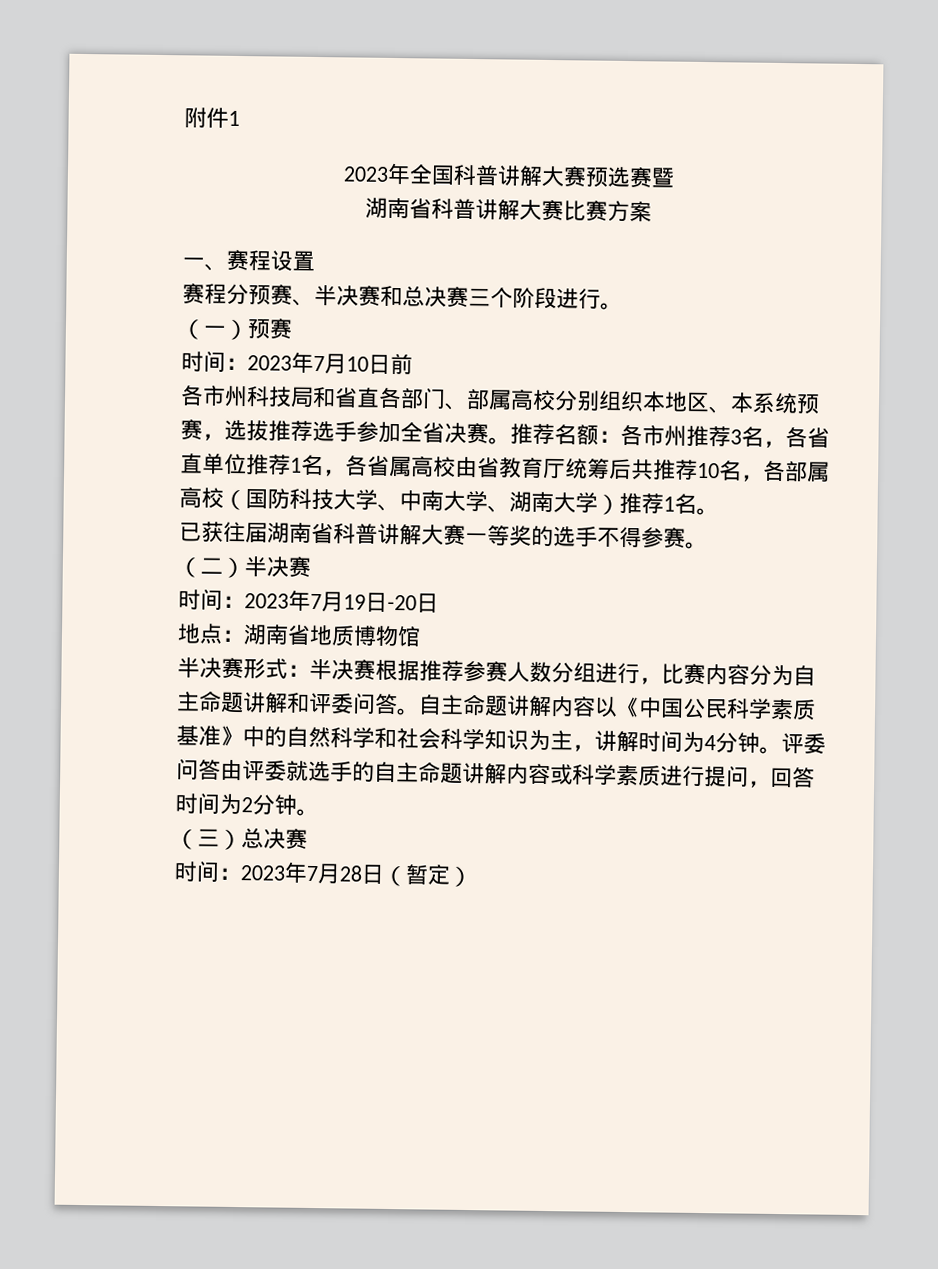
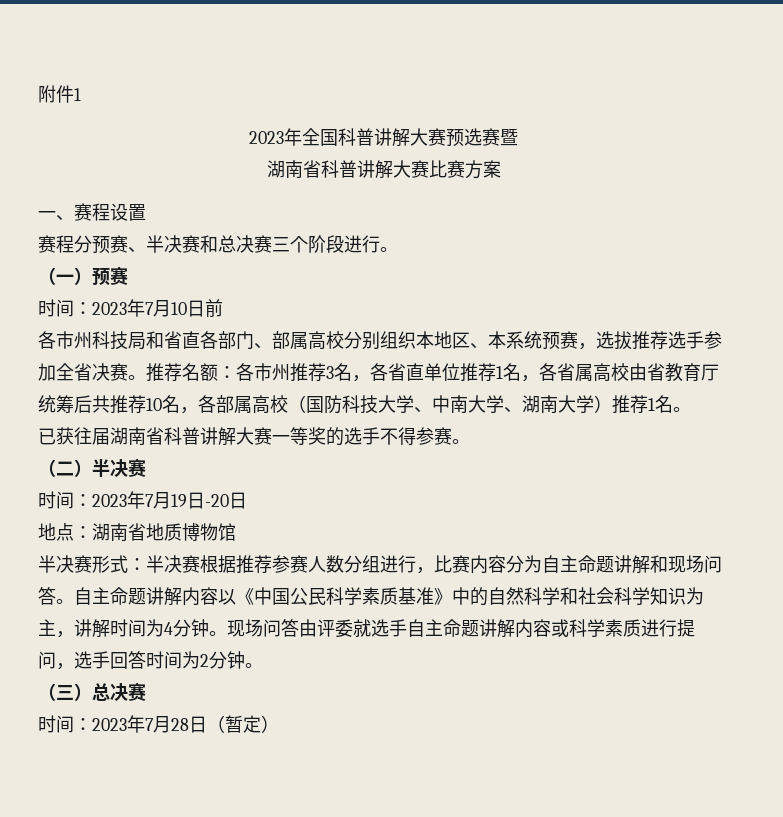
- 半决赛形式：半决赛根据推荐参赛人数分组进行，比赛内容分为自主命题讲解和评委问答。
+ 半决赛形式：半决赛根据推荐参赛人数分组进行，比赛内容分为自主命题讲解和现场问答。
- 评委问答由评委就选手的自主命题讲解内容或科学素质进行提问，回答时间为2分钟。
+ 现场问答由评委就选手自主命题讲解内容或科学素质进行提问，选手回答时间为2分钟。

